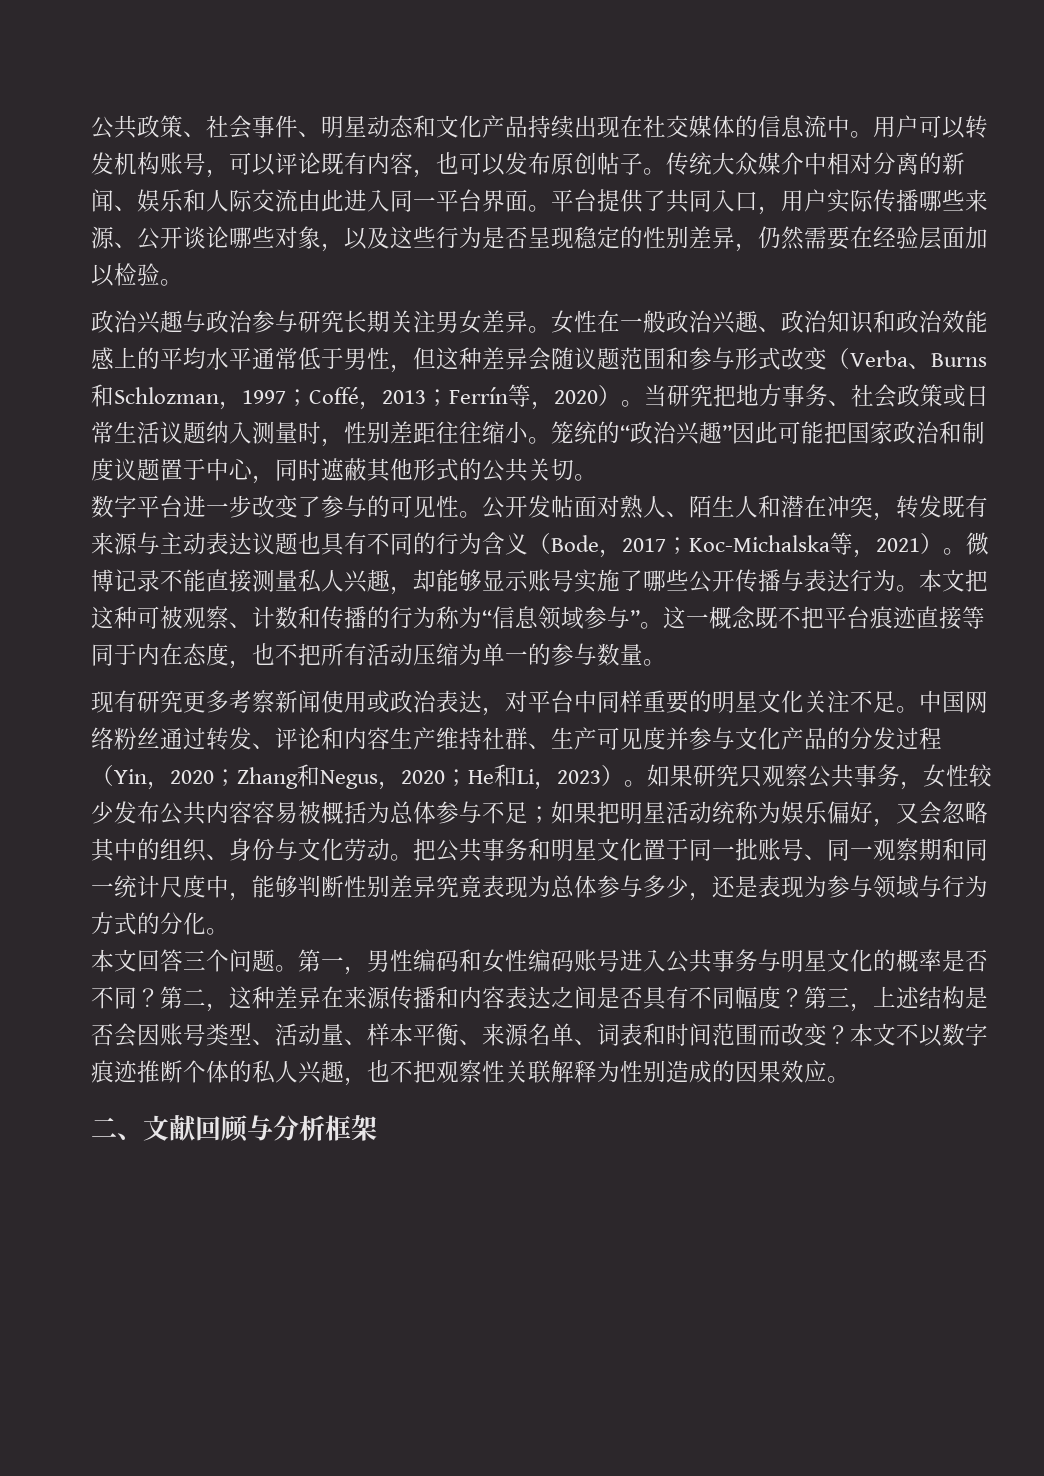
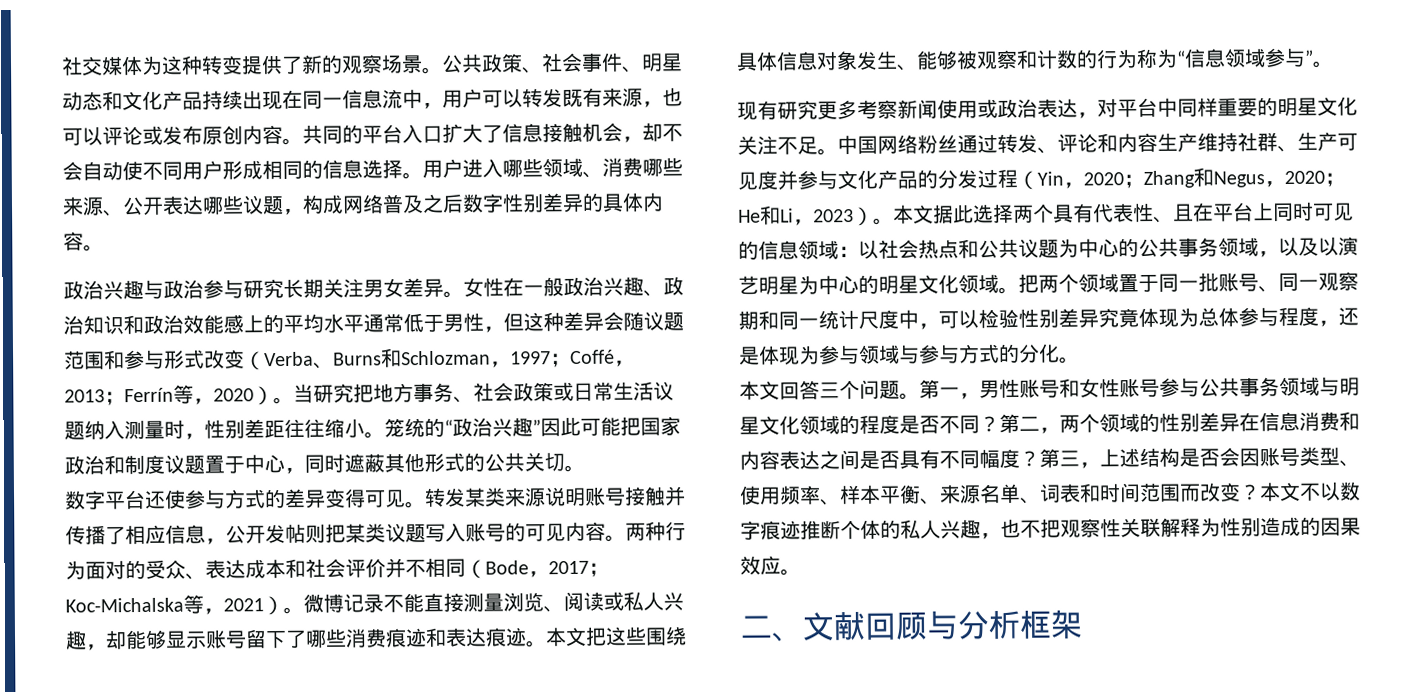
+ 社交媒体为这种转变提供了新的观察场景。
- 公共政策、社会事件、明星动态和文化产品持续出现在社交媒体的信息流中。用户可以转发机构账号，可以评论既有内容，也可以发布原创帖子。传统大众媒介中相对分离的新闻、娱乐和人际交流由此进入同一平台界面。平台提供了共同入口，用户实际传播哪些来源、公开谈论哪些对象，以及这些行为是否呈现稳定的性别差异，仍然需要在经验层面加以检验。
+ 公共政策、社会事件、明星动态和文化产品持续出现在同一信息流中，用户可以转发既有来源，也可以评论或发布原创内容。共同的平台入口扩大了信息接触机会，却不会自动使不同用户形成相同的信息选择。用户进入哪些领域、消费哪些来源、公开表达哪些议题，构成网络普及之后数字性别差异的具体内容。
- 数字平台进一步改变了参与的可见性。公开发帖面对熟人、陌生人和潜在冲突，转发既有来源与主动表达议题也具有不同的行为含义（Bode，2017；Koc-Michalska等，2021）。
+ 数字平台还使参与方式的差异变得可见。转发某类来源说明账号接触并传播了相应信息，公开发帖则把某类议题写入账号的可见内容。两种行为面对的受众、表达成本和社会评价并不相同（Bode，2017；Koc-Michalska等，2021）。
- 微博记录不能直接测量私人兴趣，却能够显示账号实施了哪些公开传播与表达行为。本文把这种可被观察、计数和传播的行为称为“信息领域参与”。这一概念既不把平台痕迹直接等同于内在态度，也不把所有活动压缩为单一的参与数量。
+ 微博记录不能直接测量浏览、阅读或私人兴趣，却能够显示账号留下了哪些消费痕迹和表达痕迹。本文把这些围绕具体信息对象发生、能够被观察和计数的行为称为“信息领域参与”。
- 如果研究只观察公共事务，女性较少发布公共内容容易被概括为总体参与不足；如果把明星活动统称为娱乐偏好，又会忽略其中的组织、身份与文化劳动。把公共事务和明星文化置于同一批账号、同一观察期和同一统计尺度中，能够判断性别差异究竟表现为总体参与多少，还是表现为参与领域与行为方式的分化。
+ 本文据此选择两个具有代表性、且在平台上同时可见的信息领域：以社会热点和公共议题为中心的公共事务领域，以及以演艺明星为中心的明星文化领域。把两个领域置于同一批账号、同一观察期和同一统计尺度中，可以检验性别差异究竟体现为总体参与程度，还是体现为参与领域与参与方式的分化。
- 第一，男性编码和女性编码账号进入公共事务与明星文化的概率是否不同？
+ 第一，男性账号和女性账号参与公共事务领域与明星文化领域的程度是否不同？
- 第二，这种差异在来源传播和内容表达之间是否具有不同幅度？
+ 第二，两个领域的性别差异在信息消费和内容表达之间是否具有不同幅度？
- 第三，上述结构是否会因账号类型、活动量、样本平衡、来源名单、词表和时间范围而改变？
+ 第三，上述结构是否会因账号类型、使用频率、样本平衡、来源名单、词表和时间范围而改变？

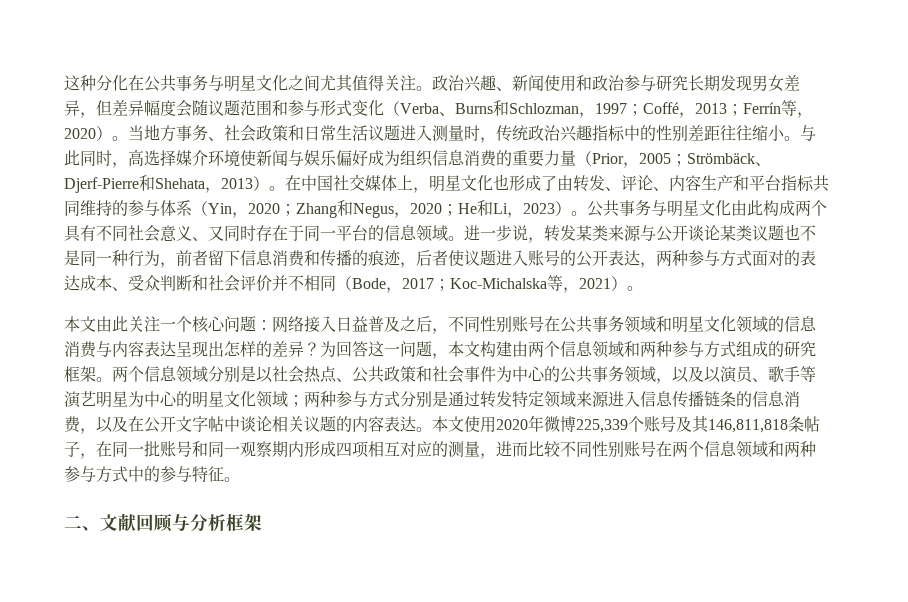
- 社交媒体为这种转变提供了新的观察场景。公共政策、社会事件、明星动态和文化产品持续出现在同一信息流中，用户可以转发既有来源，也可以评论或发布原创内容。共同的平台入口扩大了信息接触机会，却不会自动使不同用户形成相同的信息选择。用户进入哪些领域、消费哪些来源、公开表达哪些议题，构成网络普及之后数字性别差异的具体内容。
- 政治兴趣与政治参与研究长期关注男女差异。女性在一般政治兴趣、政治知识和政治效能感上的平均水平通常低于男性，但这种差异会随议题范围和参与形式改变（Verba、Burns和Schlozman，1997；Coffé，2013；Ferrín等，2020）。
+ 这种分化在公共事务与明星文化之间尤其值得关注。政治兴趣、新闻使用和政治参与研究长期发现男女差异，但差异幅度会随议题范围和参与形式变化（Verba、Burns和Schlozman，1997；Coffé，2013；Ferrín等，2020）。
- 当研究把地方事务、社会政策或日常生活议题纳入测量时，性别差距往往缩小。
+ 当地方事务、社会政策和日常生活议题进入测量时，传统政治兴趣指标中的性别差距往往缩小。
- 笼统的“政治兴趣”因此可能把国家政治和制度议题置于中心，同时遮蔽其他形式的公共关切。
- 数字平台还使参与方式的差异变得可见。转发某类来源说明账号接触并传播了相应信息，公开发帖则把某类议题写入账号的可见内容。两种行为面对的受众、表达成本和社会评价并不相同（Bode，2017；Koc-Michalska等，2021）。微博记录不能直接测量浏览、阅读或私人兴趣，却能够显示账号留下了哪些消费痕迹和表达痕迹。本文把这些围绕具体信息对象发生、能够被观察和计数的行为称为“信息领域参与”。
- 现有研究更多考察新闻使用或政治表达，对平台中同样重要的明星文化关注不足。中国网络粉丝通过转发、评论和内容生产维持社群、生产可见度并参与文化产品的分发过程（Yin，2020；Zhang和Negus，2020；He和Li，2023）。本文据此选择两个具有代表性、且在平台上同时可见的信息领域：以社会热点和公共议题为中心的公共事务领域，以及以演艺明星为中心的明星文化领域。把两个领域置于同一批账号、同一观察期和同一统计尺度中，可以检验性别差异究竟体现为总体参与程度，还是体现为参与领域与参与方式的分化。
- 本文回答三个问题。第一，男性账号和女性账号参与公共事务领域与明星文化领域的程度是否不同？第二，两个领域的性别差异在信息消费和内容表达之间是否具有不同幅度？第三，上述结构是否会因账号类型、使用频率、样本平衡、来源名单、词表和时间范围而改变？本文不以数字痕迹推断个体的私人兴趣，也不把观察性关联解释为性别造成的因果效应。
+ 与此同时，高选择媒介环境使新闻与娱乐偏好成为组织信息消费的重要力量（Prior，2005；Strömbäck、Djerf-Pierre和Shehata，2013）。在中国社交媒体上，明星文化也形成了由转发、评论、内容生产和平台指标共同维持的参与体系（Yin，2020；Zhang和Negus，2020；He和Li，2023）。公共事务与明星文化由此构成两个具有不同社会意义、又同时存在于同一平台的信息领域。进一步说，转发某类来源与公开谈论某类议题也不是同一种行为，前者留下信息消费和传播的痕迹，后者使议题进入账号的公开表达，两种参与方式面对的表达成本、受众判断和社会评价并不相同（Bode，2017；Koc-Michalska等，2021）。
+ 本文由此关注一个核心问题：网络接入日益普及之后，不同性别账号在公共事务领域和明星文化领域的信息消费与内容表达呈现出怎样的差异？为回答这一问题，本文构建由两个信息领域和两种参与方式组成的研究框架。两个信息领域分别是以社会热点、公共政策和社会事件为中心的公共事务领域，以及以演员、歌手等演艺明星为中心的明星文化领域；两种参与方式分别是通过转发特定领域来源进入信息传播链条的信息消费，以及在公开文字帖中谈论相关议题的内容表达。本文使用2020年微博225,339个账号及其146,811,818条帖子，在同一批账号和同一观察期内形成四项相互对应的测量，进而比较不同性别账号在两个信息领域和两种参与方式中的参与特征。

